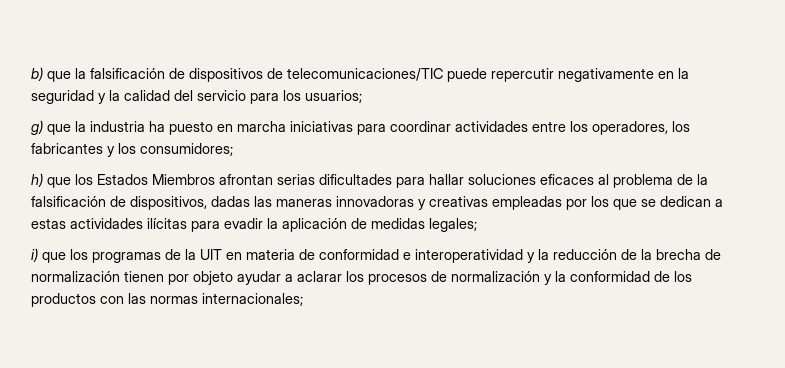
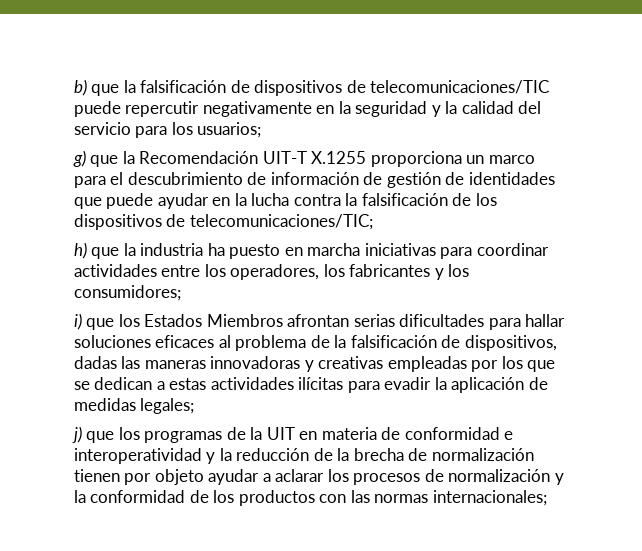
- g) que la industria ha puesto en marcha iniciativas para coordinar actividades entre los operadores, los fabricantes y los consumidores;
+ g) que la Recomendación UIT-T X.1255 proporciona un marco para el descubrimiento de información de gestión de identidades que puede ayudar en la lucha contra la falsificación de los dispositivos de telecomunicaciones/TIC;
+ h) que la industria ha puesto en marcha iniciativas para coordinar actividades entre los operadores, los fabricantes y los consumidores;
- h) que los Estados Miembros afrontan serias dificultades para hallar soluciones eficaces al problema de la falsificación de dispositivos, dadas las maneras innovadoras y creativas empleadas por los que se dedican a estas actividades ilícitas para evadir la aplicación de medidas legales;
+ i) que los Estados Miembros afrontan serias dificultades para hallar soluciones eficaces al problema de la falsificación de dispositivos, dadas las maneras innovadoras y creativas empleadas por los que se dedican a estas actividades ilícitas para evadir la aplicación de medidas legales;
- i) que los programas de la UIT en materia de conformidad e interoperatividad y la reducción de la brecha de normalización tienen por objeto ayudar a aclarar los procesos de normalización y la conformidad de los productos con las normas internacionales;
+ j) que los programas de la UIT en materia de conformidad e interoperatividad y la reducción de la brecha de normalización tienen por objeto ayudar a aclarar los procesos de normalización y la conformidad de los productos con las normas internacionales;

